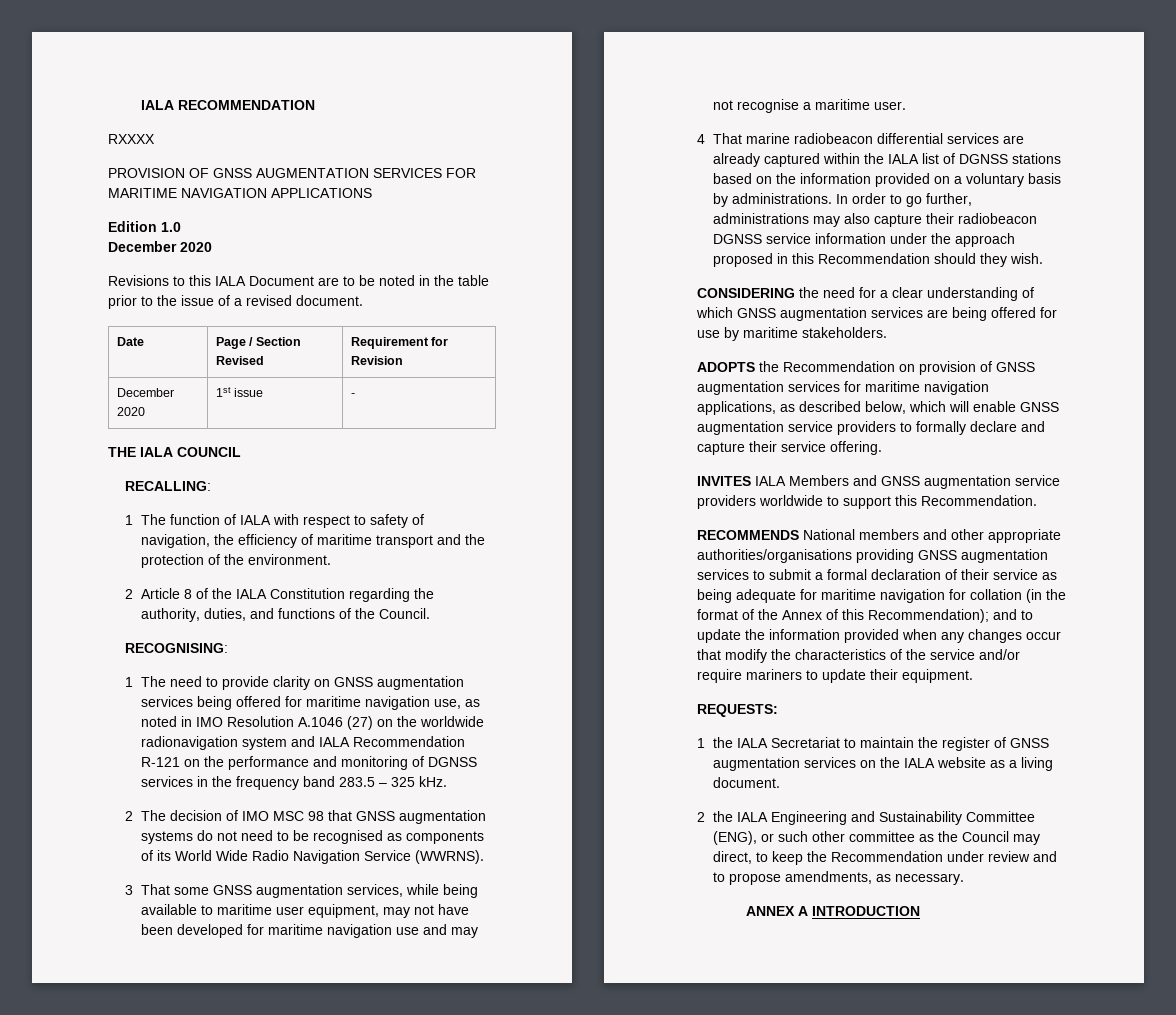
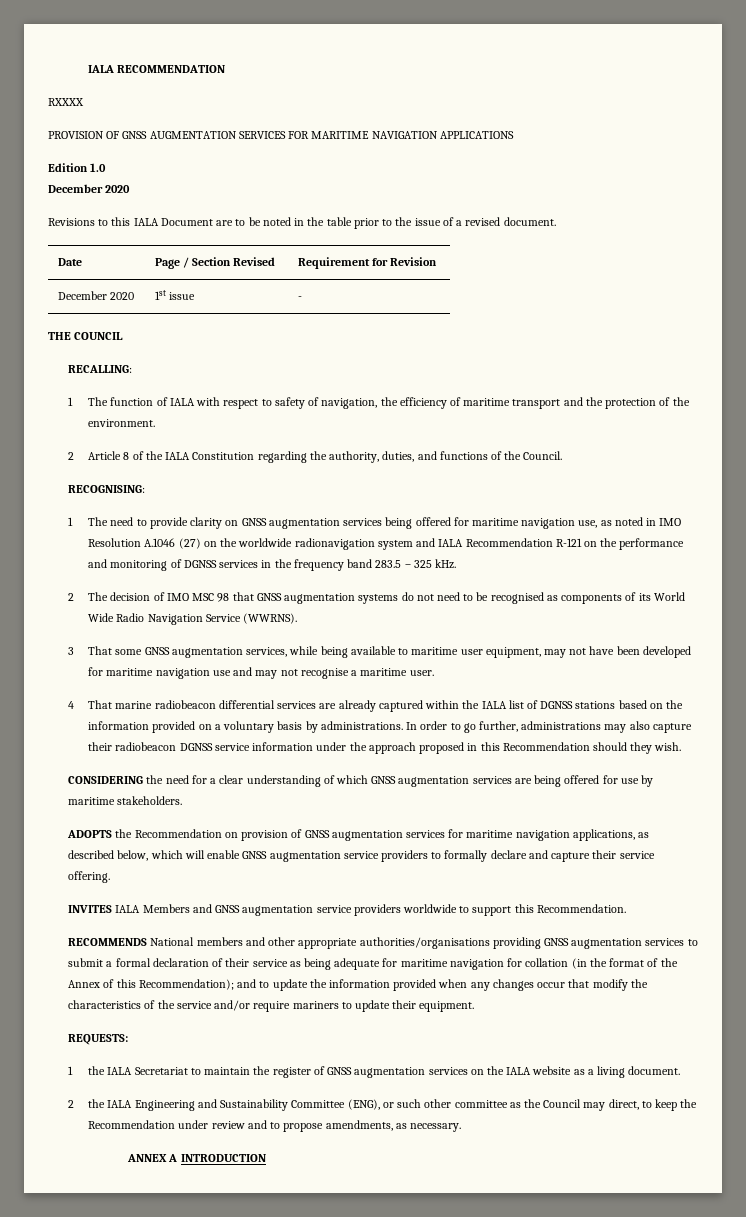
- THE IALA COUNCIL
+ THE COUNCIL

